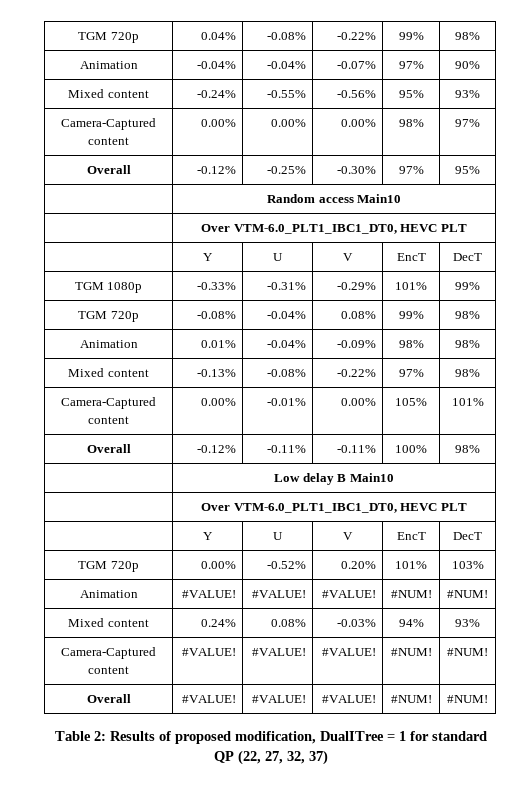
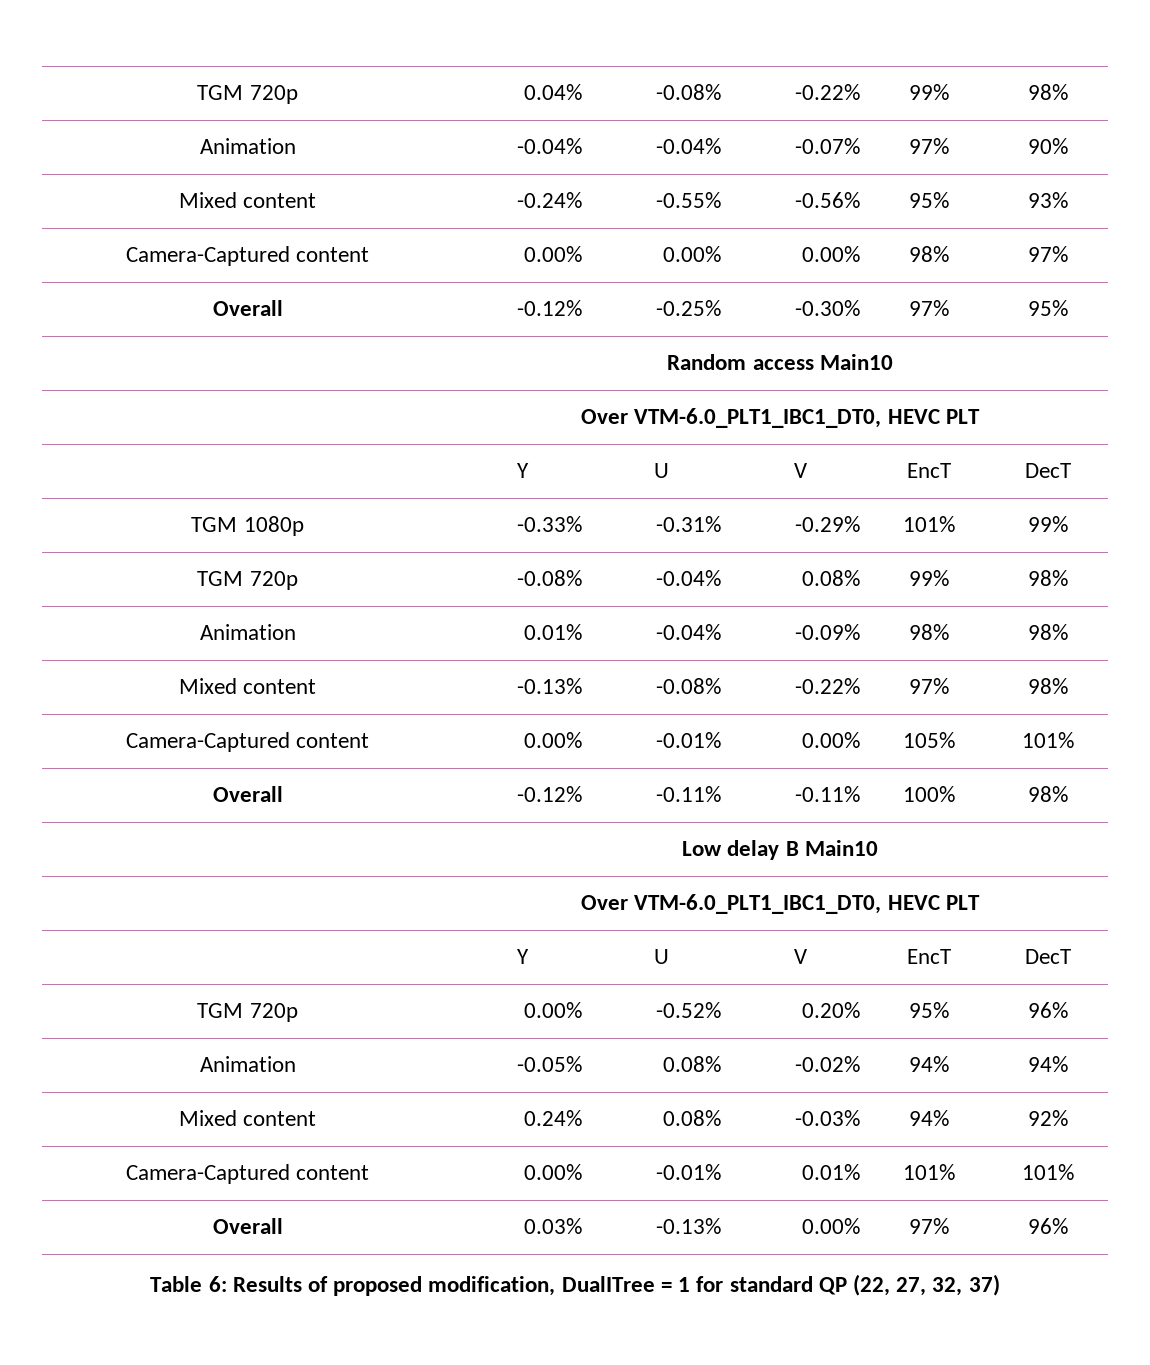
- TGM 720p | 0.00% | -0.52% | 0.20% | 101% | 103%
- Animation | #VALUE! | #VALUE! | #VALUE! | #NUM! | #NUM!
+ TGM 720p | 0.00% | -0.52% | 0.20% | 95% | 96%
+ Animation | -0.05% | 0.08% | -0.02% | 94% | 94%
- Mixed content | 0.24% | 0.08% | -0.03% | 94% | 93%
- Camera-Captured content | #VALUE! | #VALUE! | #VALUE! | #NUM! | #NUM!
- Overall | #VALUE! | #VALUE! | #VALUE! | #NUM! | #NUM!
+ Mixed content | 0.24% | 0.08% | -0.03% | 94% | 92%
+ Camera-Captured content | 0.00% | -0.01% | 0.01% | 101% | 101%
+ Overall | 0.03% | -0.13% | 0.00% | 97% | 96%
- Table 2: Results of proposed modification, DualITree = 1 for standard QP (22, 27, 32, 37)
+ Table 6: Results of proposed modification, DualITree = 1 for standard QP (22, 27, 32, 37)

